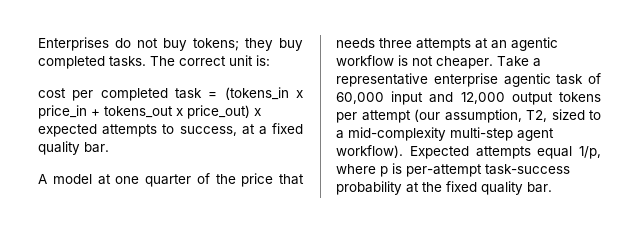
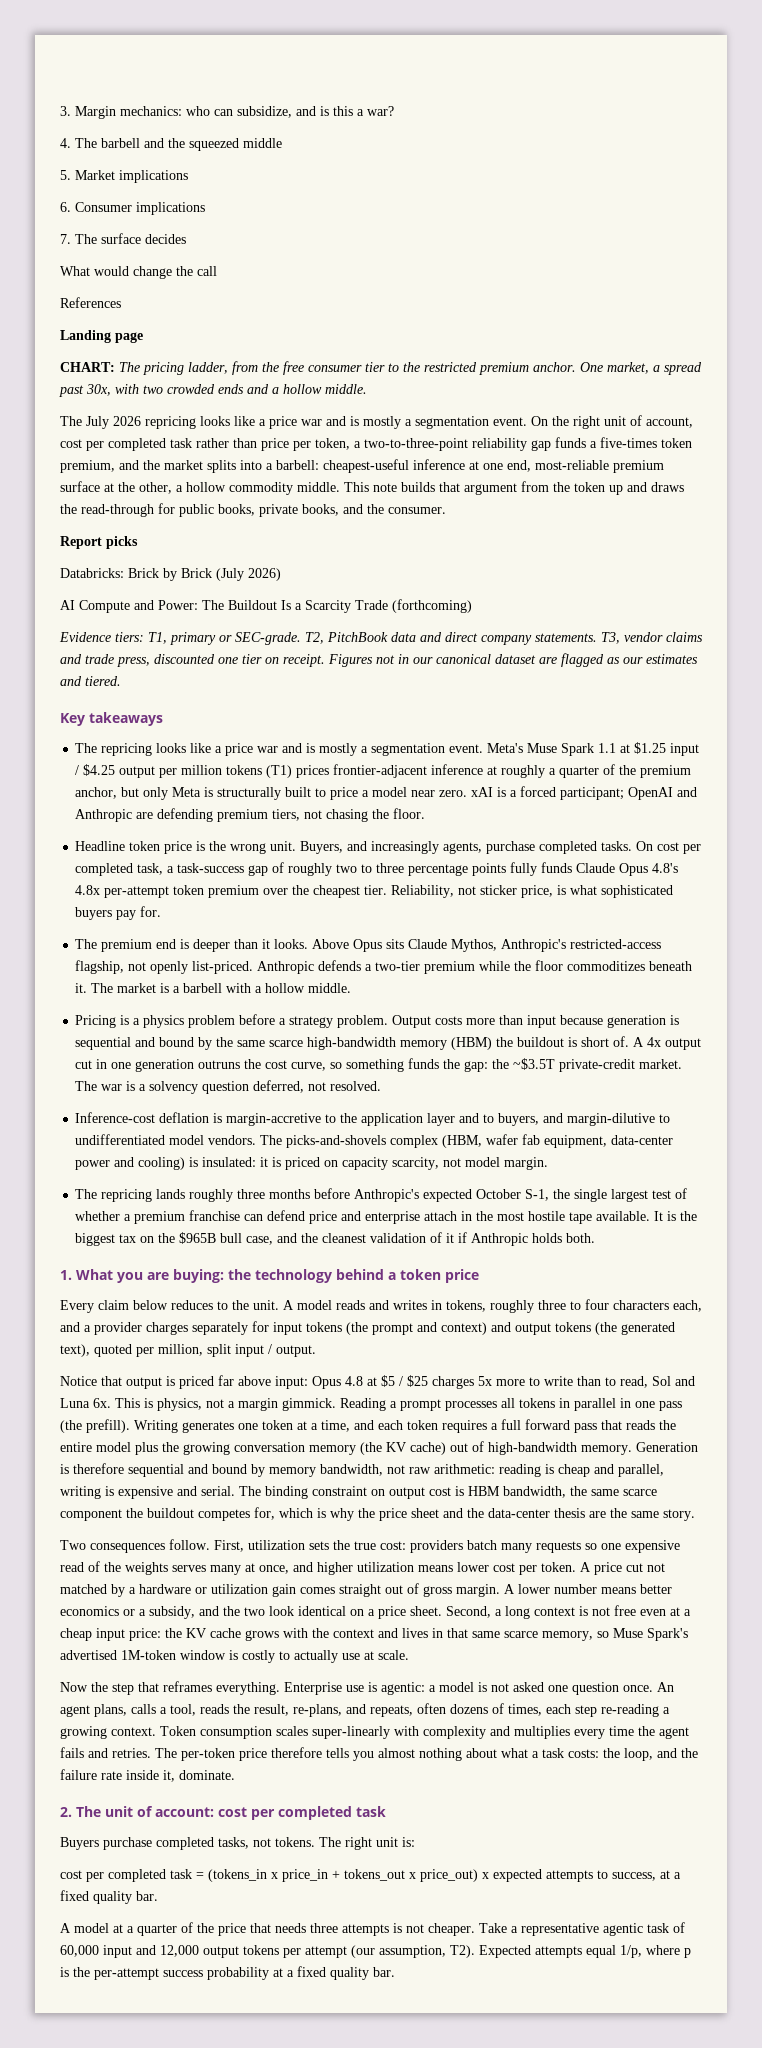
- Enterprises do not buy tokens; they buy completed tasks. The correct unit is:
+ 3. Margin mechanics: who can subsidize, and is this a war?
+ 4. The barbell and the squeezed middle
+ 5. Market implications
+ 6. Consumer implications
+ 7. The surface decides
+ What would change the call
+ References
+ Landing page
+ CHART: The pricing ladder, from the free consumer tier to the restricted premium anchor. One market, a spread past 30x, with two crowded ends and a hollow middle.
+ The July 2026 repricing looks like a price war and is mostly a segmentation event. On the right unit of account, cost per completed task rather than price per token, a two-to-three-point reliability gap funds a five-times token premium, and the market splits into a barbell: cheapest-useful inference at one end, most-reliable premium surface at the other, a hollow commodity middle. This note builds that argument from the token up and draws the read-through for public books, private books, and the consumer.
+ Report picks
+ Databricks: Brick by Brick (July 2026)
+ AI Compute and Power: The Buildout Is a Scarcity Trade (forthcoming)
+ Evidence tiers: T1, primary or SEC-grade. T2, PitchBook data and direct company statements. T3, vendor claims and trade press, discounted one tier on receipt. Figures not in our canonical dataset are flagged as our estimates and tiered.
+ Key takeaways
+ The repricing looks like a price war and is mostly a segmentation event. Meta's Muse Spark 1.1 at $1.25 input / $4.25 output per million tokens (T1) prices frontier-adjacent inference at roughly a quarter of the premium anchor, but only Meta is structurally built to price a model near zero. xAI is a forced participant; OpenAI and Anthropic are defending premium tiers, not chasing the floor.
+ Headline token price is the wrong unit. Buyers, and increasingly agents, purchase completed tasks. On cost per completed task, a task-success gap of roughly two to three percentage points fully funds Claude Opus 4.8's 4.8x per-attempt token premium over the cheapest tier. Reliability, not sticker price, is what sophisticated buyers pay for.
+ The premium end is deeper than it looks. Above Opus sits Claude Mythos, Anthropic's restricted-access flagship, not openly list-priced. Anthropic defends a two-tier premium while the floor commoditizes beneath it. The market is a barbell with a hollow middle.
+ Pricing is a physics problem before a strategy problem. Output costs more than input because generation is sequential and bound by the same scarce high-bandwidth memory (HBM) the buildout is short of. A 4x output cut in one generation outruns the cost curve, so something funds the gap: the ~$3.5T private-credit market. The war is a solvency question deferred, not resolved.
+ Inference-cost deflation is margin-accretive to the application layer and to buyers, and margin-dilutive to undifferentiated model vendors. The picks-and-shovels complex (HBM, wafer fab equipment, data-center power and cooling) is insulated: it is priced on capacity scarcity, not model margin.
+ The repricing lands roughly three months before Anthropic's expected October S-1, the single largest test of whether a premium franchise can defend price and enterprise attach in the most hostile tape available. It is the biggest tax on the $965B bull case, and the cleanest validation of it if Anthropic holds both.
+ 1. What you are buying: the technology behind a token price
+ Every claim below reduces to the unit. A model reads and writes in tokens, roughly three to four characters each, and a provider charges separately for input tokens (the prompt and context) and output tokens (the generated text), quoted per million, split input / output.
+ Notice that output is priced far above input: Opus 4.8 at $5 / $25 charges 5x more to write than to read, Sol and Luna 6x. This is physics, not a margin gimmick. Reading a prompt processes all tokens in parallel in one pass (the prefill). Writing generates one token at a time, and each token requires a full forward pass that reads the entire model plus the growing conversation memory (the KV cache) out of high-bandwidth memory. Generation is therefore sequential and bound by memory bandwidth, not raw arithmetic: reading is cheap and parallel, writing is expensive and serial. The binding constraint on output cost is HBM bandwidth, the same scarce component the buildout competes for, which is why the price sheet and the data-center thesis are the same story.
+ Two consequences follow. First, utilization sets the true cost: providers batch many requests so one expensive read of the weights serves many at once, and higher utilization means lower cost per token. A price cut not matched by a hardware or utilization gain comes straight out of gross margin. A lower number means better economics or a subsidy, and the two look identical on a price sheet. Second, a long context is not free even at a cheap input price: the KV cache grows with the context and lives in that same scarce memory, so Muse Spark's advertised 1M-token window is costly to actually use at scale.
+ Now the step that reframes everything. Enterprise use is agentic: a model is not asked one question once. An agent plans, calls a tool, reads the result, re-plans, and repeats, often dozens of times, each step re-reading a growing context. Token consumption scales super-linearly with complexity and multiplies every time the agent fails and retries. The per-token price therefore tells you almost nothing about what a task costs: the loop, and the failure rate inside it, dominate.
+ 2. The unit of account: cost per completed task
+ Buyers purchase completed tasks, not tokens. The right unit is:
- A model at one quarter of the price that needs three attempts at an agentic workflow is not cheaper.
+ A model at a quarter of the price that needs three attempts is not cheaper.
- Take a representative enterprise agentic task of 60,000 input and 12,000 output tokens per attempt (our assumption, T2, sized to a mid-complexity multi-step agent workflow). Expected attempts equal 1/p, where p is per-attempt task-success probability at the fixed quality bar.
+ Take a representative agentic task of 60,000 input and 12,000 output tokens per attempt (our assumption, T2). Expected attempts equal 1/p, where p is the per-attempt success probability at a fixed quality bar.

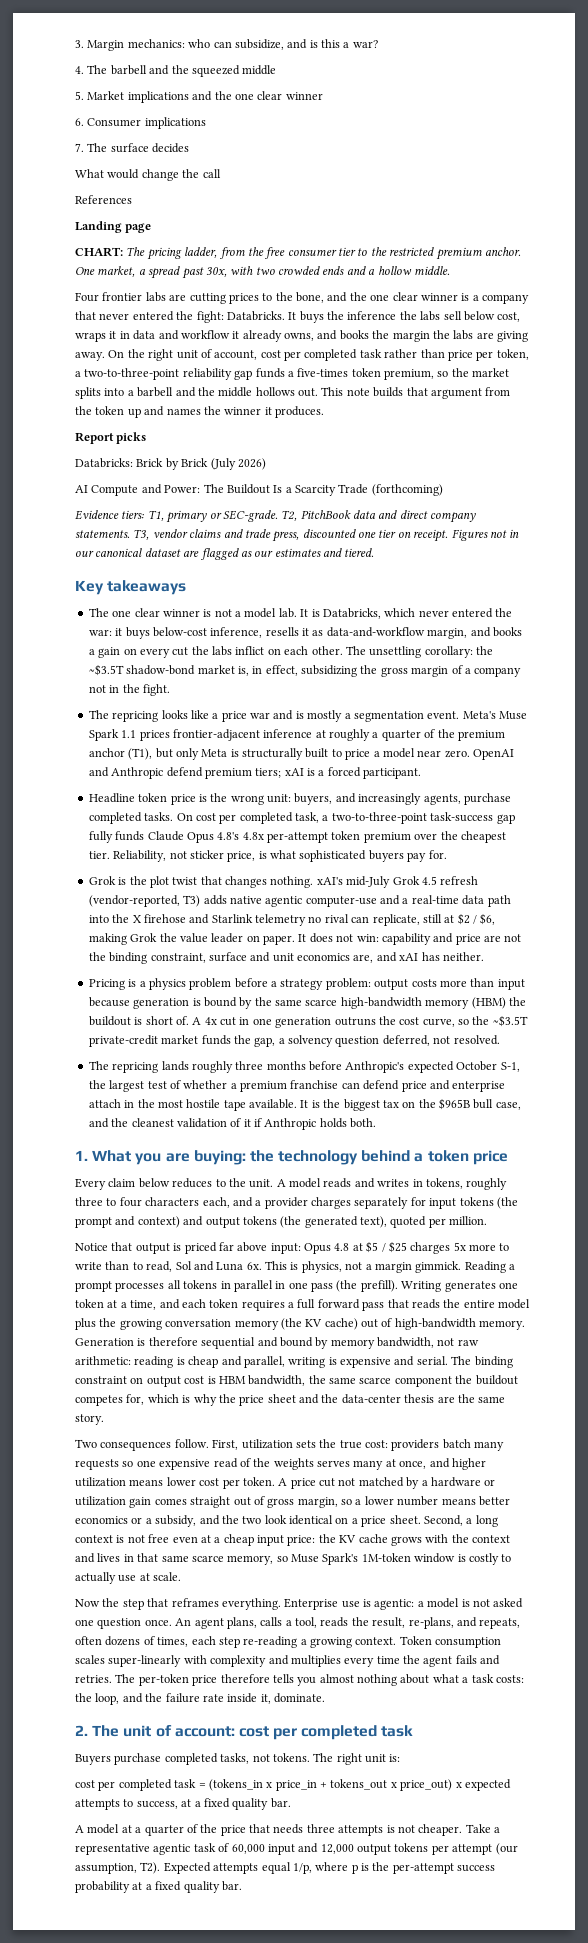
- 5. Market implications
+ 5. Market implications and the one clear winner
- The July 2026 repricing looks like a price war and is mostly a segmentation event.
+ Four frontier labs are cutting prices to the bone, and the one clear winner is a company that never entered the fight: Databricks. It buys the inference the labs sell below cost, wraps it in data and workflow it already owns, and books the margin the labs are giving away.
- On the right unit of account, cost per completed task rather than price per token, a two-to-three-point reliability gap funds a five-times token premium, and the market splits into a barbell: cheapest-useful inference at one end, most-reliable premium surface at the other, a hollow commodity middle.
+ On the right unit of account, cost per completed task rather than price per token, a two-to-three-point reliability gap funds a five-times token premium, so the market splits into a barbell and the middle hollows out.
- This note builds that argument from the token up and draws the read-through for public books, private books, and the consumer.
+ This note builds that argument from the token up and names the winner it produces.
+ The one clear winner is not a model lab. It is Databricks, which never entered the war: it buys below-cost inference, resells it as data-and-workflow margin, and books a gain on every cut the labs inflict on each other. The unsettling corollary: the ~$3.5T shadow-bond market is, in effect, subsidizing the gross margin of a company not in the fight.
- Meta's Muse Spark 1.1 at $1.25 input / $4.25 output per million tokens (T1) prices frontier-adjacent inference at roughly a quarter of the premium anchor, but only Meta is structurally built to price a model near zero. xAI is a forced participant; OpenAI and Anthropic are defending premium tiers, not chasing the floor.
+ Meta's Muse Spark 1.1 prices frontier-adjacent inference at roughly a quarter of the premium anchor (T1), but only Meta is structurally built to price a model near zero. OpenAI and Anthropic defend premium tiers; xAI is a forced participant.
- Headline token price is the wrong unit. Buyers, and increasingly agents, purchase completed tasks.
+ Headline token price is the wrong unit: buyers, and increasingly agents, purchase completed tasks.
- On cost per completed task, a task-success gap of roughly two to three percentage points fully funds Claude Opus 4.8's 4.8x per-attempt token premium over the cheapest tier.
+ On cost per completed task, a two-to-three-point task-success gap fully funds Claude Opus 4.8's 4.8x per-attempt token premium over the cheapest tier.
- The premium end is deeper than it looks. Above Opus sits Claude Mythos, Anthropic's restricted-access flagship, not openly list-priced. Anthropic defends a two-tier premium while the floor commoditizes beneath it. The market is a barbell with a hollow middle.
+ Grok is the plot twist that changes nothing. xAI's mid-July Grok 4.5 refresh (vendor-reported, T3) adds native agentic computer-use and a real-time data path into the X firehose and Starlink telemetry no rival can replicate, still at $2 / $6, making Grok the value leader on paper. It does not win: capability and price are not the binding constraint, surface and unit economics are, and xAI has neither.
- Pricing is a physics problem before a strategy problem. Output costs more than input because generation is sequential and bound by the same scarce high-bandwidth memory (HBM) the buildout is short of.
+ Pricing is a physics problem before a strategy problem: output costs more than input because generation is bound by the same scarce high-bandwidth memory (HBM) the buildout is short of.
- A 4x output cut in one generation outruns the cost curve, so something funds the gap: the ~$3.5T private-credit market. The war is a solvency question deferred, not resolved.
+ A 4x cut in one generation outruns the cost curve, so the ~$3.5T private-credit market funds the gap, a solvency question deferred, not resolved.
- Inference-cost deflation is margin-accretive to the application layer and to buyers, and margin-dilutive to undifferentiated model vendors. The picks-and-shovels complex (HBM, wafer fab equipment, data-center power and cooling) is insulated: it is priced on capacity scarcity, not model margin.
- The repricing lands roughly three months before Anthropic's expected October S-1, the single largest test of whether a premium franchise can defend price and enterprise attach in the most hostile tape available.
+ The repricing lands roughly three months before Anthropic's expected October S-1, the largest test of whether a premium franchise can defend price and enterprise attach in the most hostile tape available.
- A model reads and writes in tokens, roughly three to four characters each, and a provider charges separately for input tokens (the prompt and context) and output tokens (the generated text), quoted per million, split input / output.
+ A model reads and writes in tokens, roughly three to four characters each, and a provider charges separately for input tokens (the prompt and context) and output tokens (the generated text), quoted per million.
- A price cut not matched by a hardware or utilization gain comes straight out of gross margin. A lower number means better economics or a subsidy, and the two look identical on a price sheet.
+ A price cut not matched by a hardware or utilization gain comes straight out of gross margin, so a lower number means better economics or a subsidy, and the two look identical on a price sheet.
- Second, a long context is not free even at a cheap input price: the KV cache grows with the context and lives in that same scarce memory, so Muse Spark's advertised 1M-token window is costly to actually use at scale.
+ Second, a long context is not free even at a cheap input price: the KV cache grows with the context and lives in that same scarce memory, so Muse Spark's 1M-token window is costly to actually use at scale.

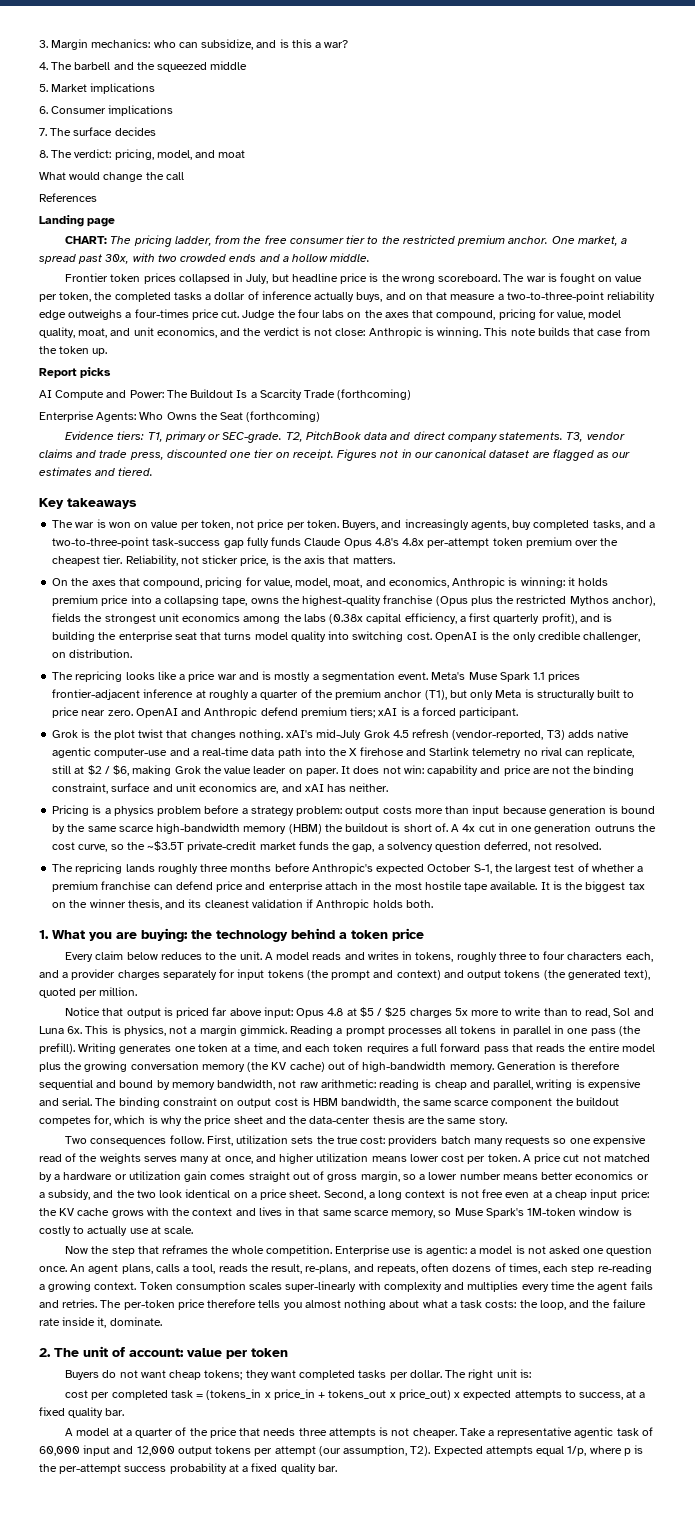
- 5. Market implications and the one clear winner
+ 5. Market implications
+ 8. The verdict: pricing, model, and moat
- Four frontier labs are cutting prices to the bone, and the one clear winner is a company that never entered the fight: Databricks. It buys the inference the labs sell below cost, wraps it in data and workflow it already owns, and books the margin the labs are giving away. On the right unit of account, cost per completed task rather than price per token, a two-to-three-point reliability gap funds a five-times token premium, so the market splits into a barbell and the middle hollows out.
+ Frontier token prices collapsed in July, but headline price is the wrong scoreboard. The war is fought on value per token, the completed tasks a dollar of inference actually buys, and on that measure a two-to-three-point reliability edge outweighs a four-times price cut. Judge the four labs on the axes that compound, pricing for value, model quality, moat, and unit economics, and the verdict is not close: Anthropic is winning.
- This note builds that argument from the token up and names the winner it produces.
+ This note builds that case from the token up.
  Report picks
- Databricks: Brick by Brick (July 2026)
+ Enterprise Agents: Who Owns the Seat (forthcoming)
- The one clear winner is not a model lab. It is Databricks, which never entered the war: it buys below-cost inference, resells it as data-and-workflow margin, and books a gain on every cut the labs inflict on each other. The unsettling corollary: the ~$3.5T shadow-bond market is, in effect, subsidizing the gross margin of a company not in the fight.
+ The war is won on value per token, not price per token. Buyers, and increasingly agents, buy completed tasks, and a two-to-three-point task-success gap fully funds Claude Opus 4.8's 4.8x per-attempt token premium over the cheapest tier. Reliability, not sticker price, is the axis that matters.
+ On the axes that compound, pricing for value, model, moat, and economics, Anthropic is winning: it holds premium price into a collapsing tape, owns the highest-quality franchise (Opus plus the restricted Mythos anchor), fields the strongest unit economics among the labs (0.38x capital efficiency, a first quarterly profit), and is building the enterprise seat that turns model quality into switching cost. OpenAI is the only credible challenger, on distribution.
- Meta's Muse Spark 1.1 prices frontier-adjacent inference at roughly a quarter of the premium anchor (T1), but only Meta is structurally built to price a model near zero.
+ Meta's Muse Spark 1.1 prices frontier-adjacent inference at roughly a quarter of the premium anchor (T1), but only Meta is structurally built to price near zero.
- Headline token price is the wrong unit: buyers, and increasingly agents, purchase completed tasks. On cost per completed task, a two-to-three-point task-success gap fully funds Claude Opus 4.8's 4.8x per-attempt token premium over the cheapest tier. Reliability, not sticker price, is what sophisticated buyers pay for.
- It is the biggest tax on the $965B bull case, and the cleanest validation of it if Anthropic holds both.
+ It is the biggest tax on the winner thesis, and its cleanest validation if Anthropic holds both.
- Now the step that reframes everything.
+ Now the step that reframes the whole competition.
- 2. The unit of account: cost per completed task
- Buyers purchase completed tasks, not tokens.
+ 2. The unit of account: value per token
+ Buyers do not want cheap tokens; they want completed tasks per dollar.

